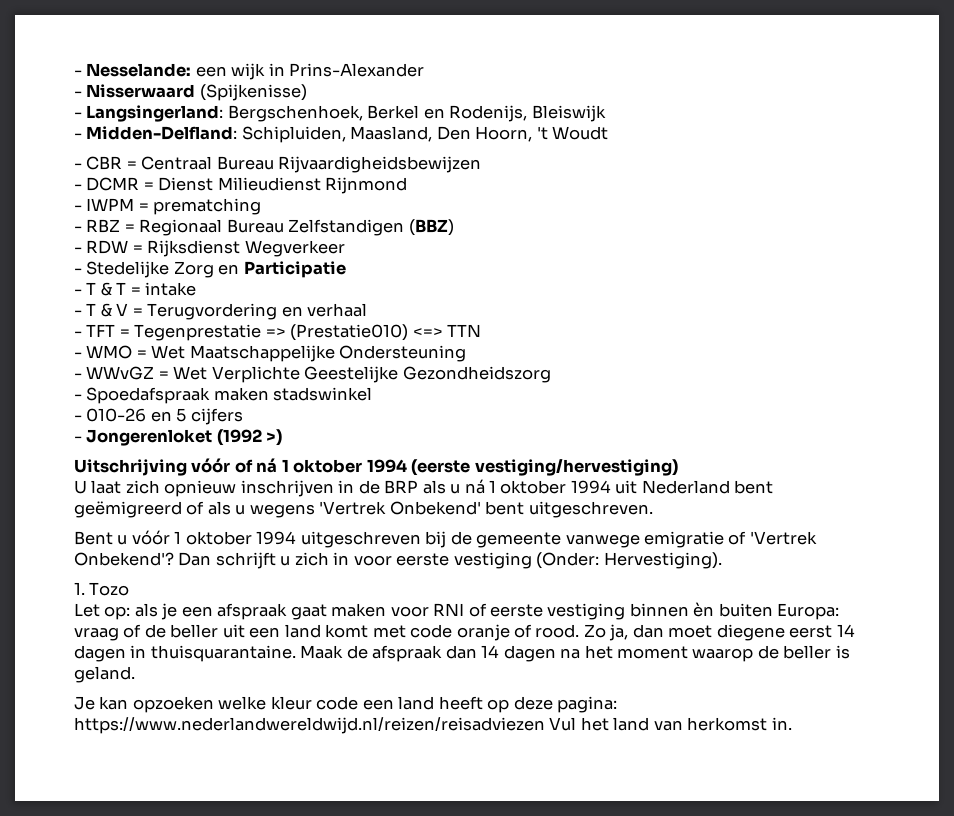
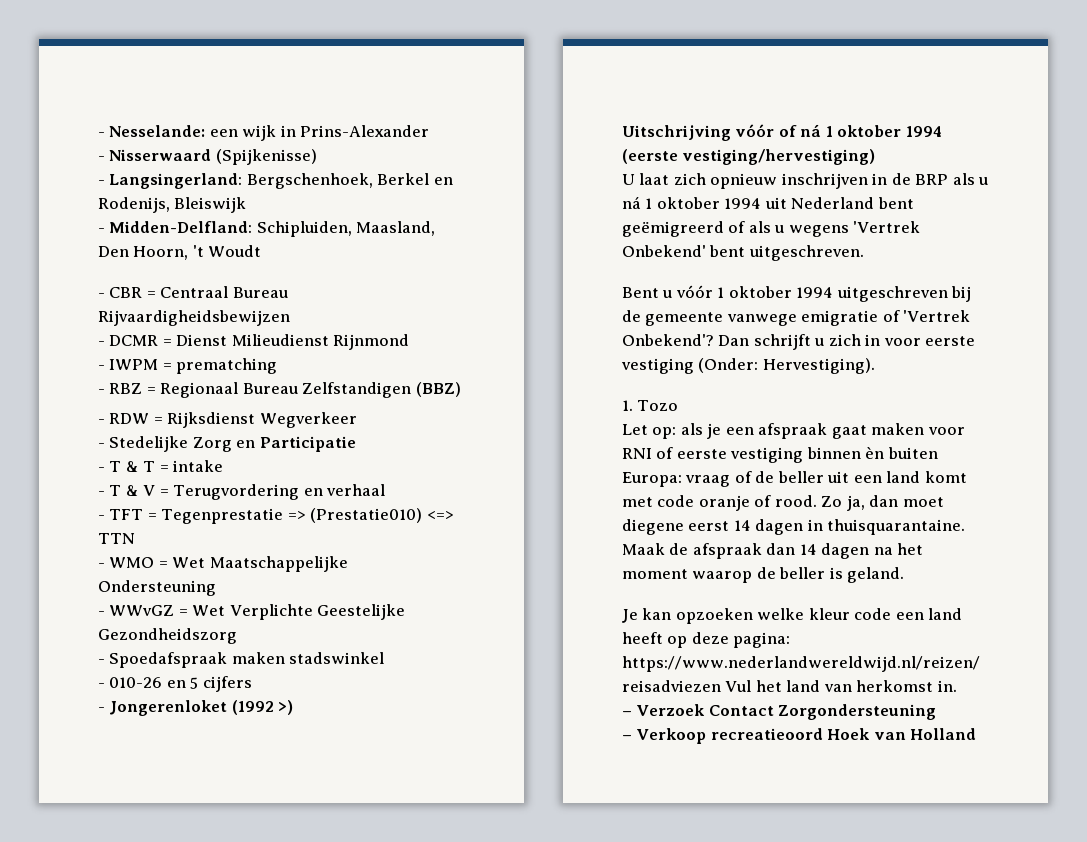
+ – Verzoek Contact Zorgondersteuning
+ – Verkoop recreatieoord Hoek van Holland

